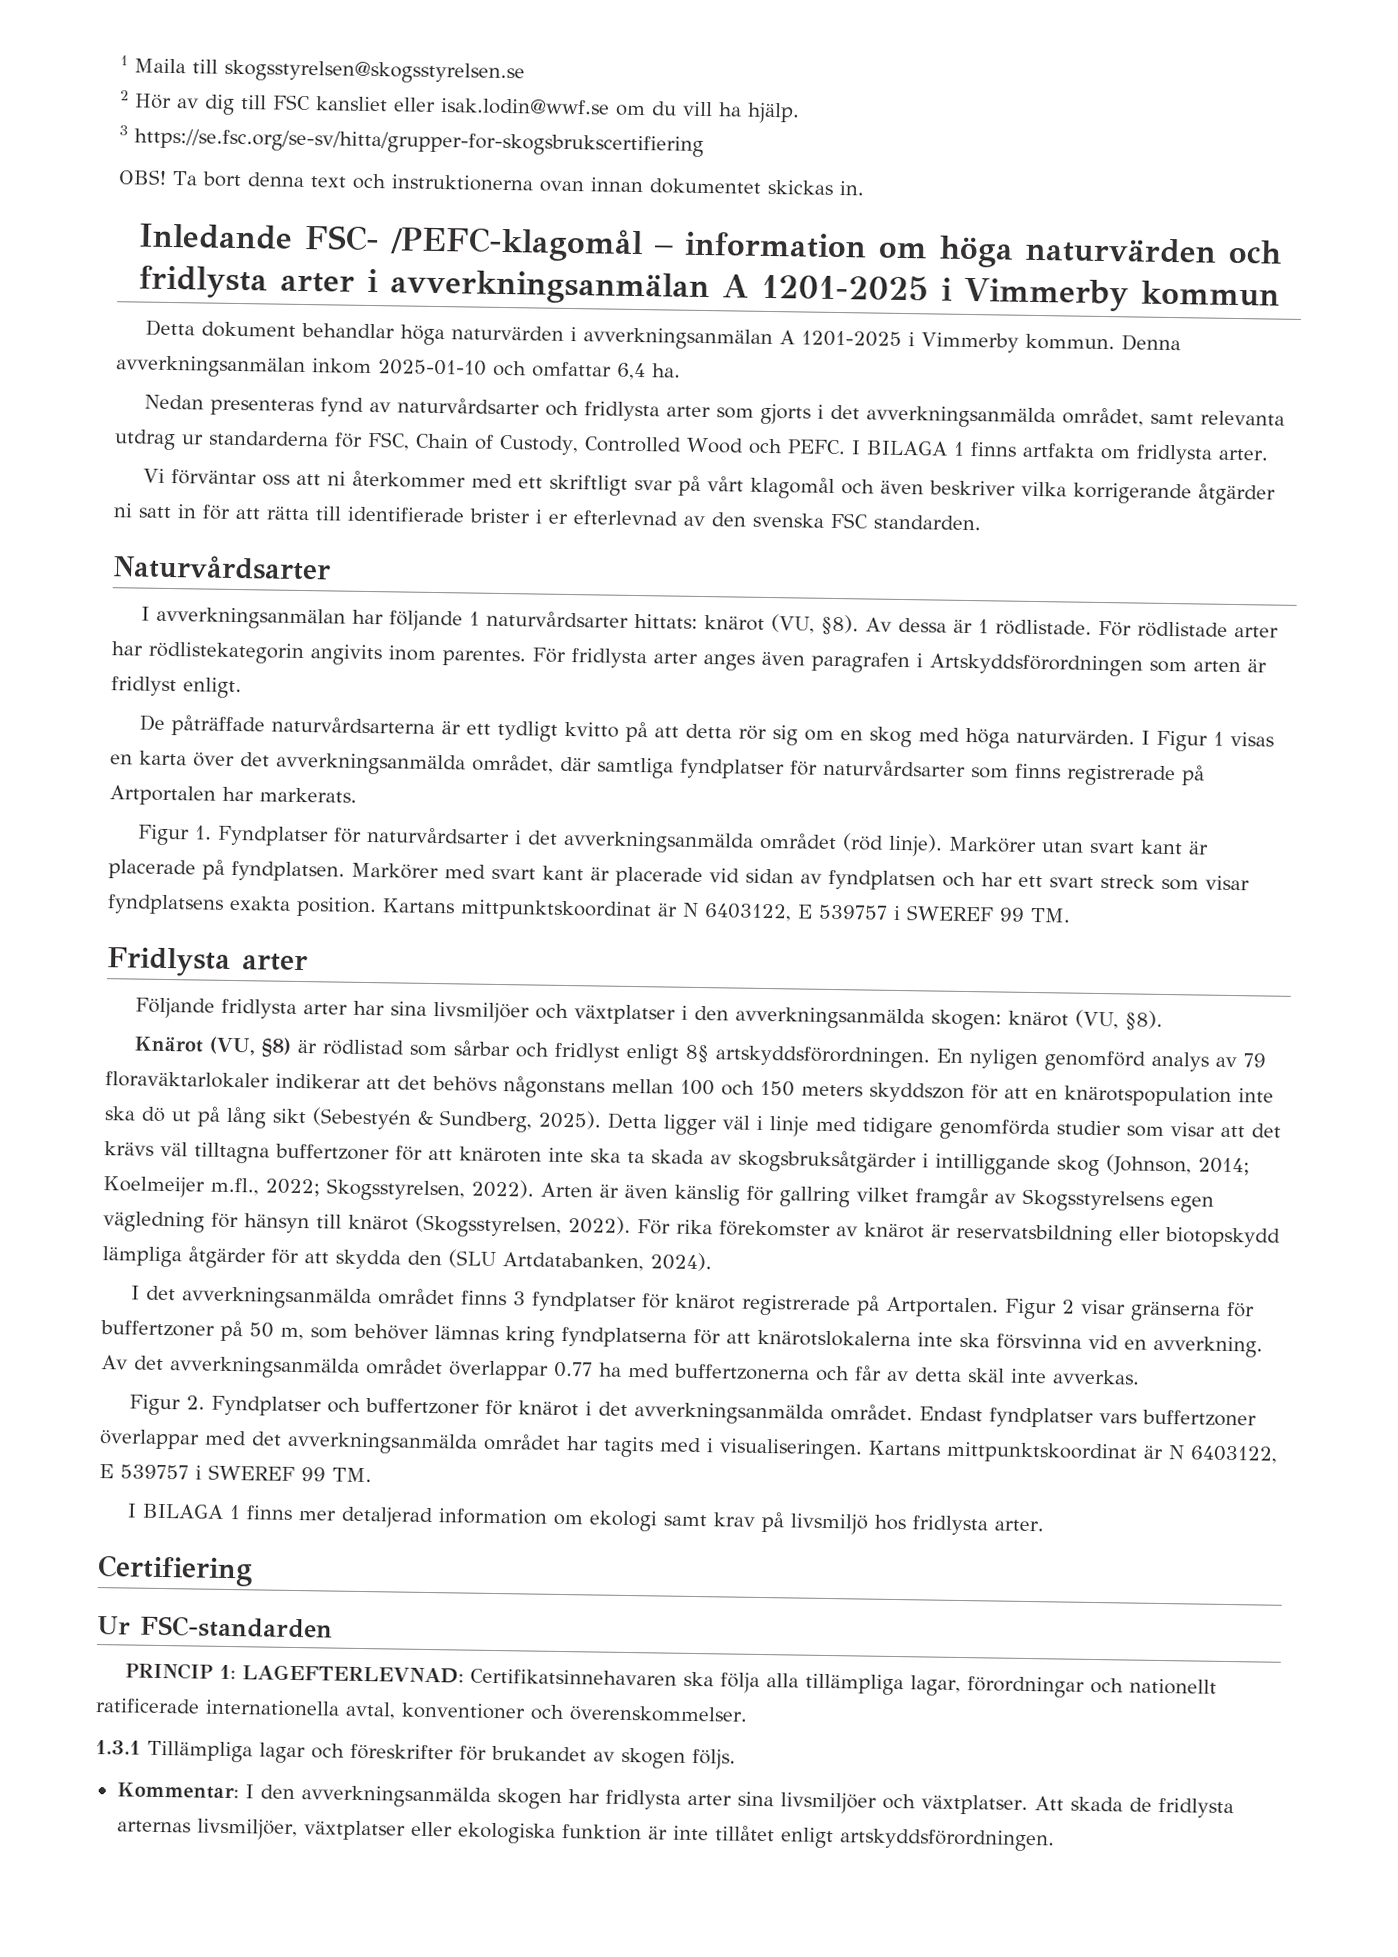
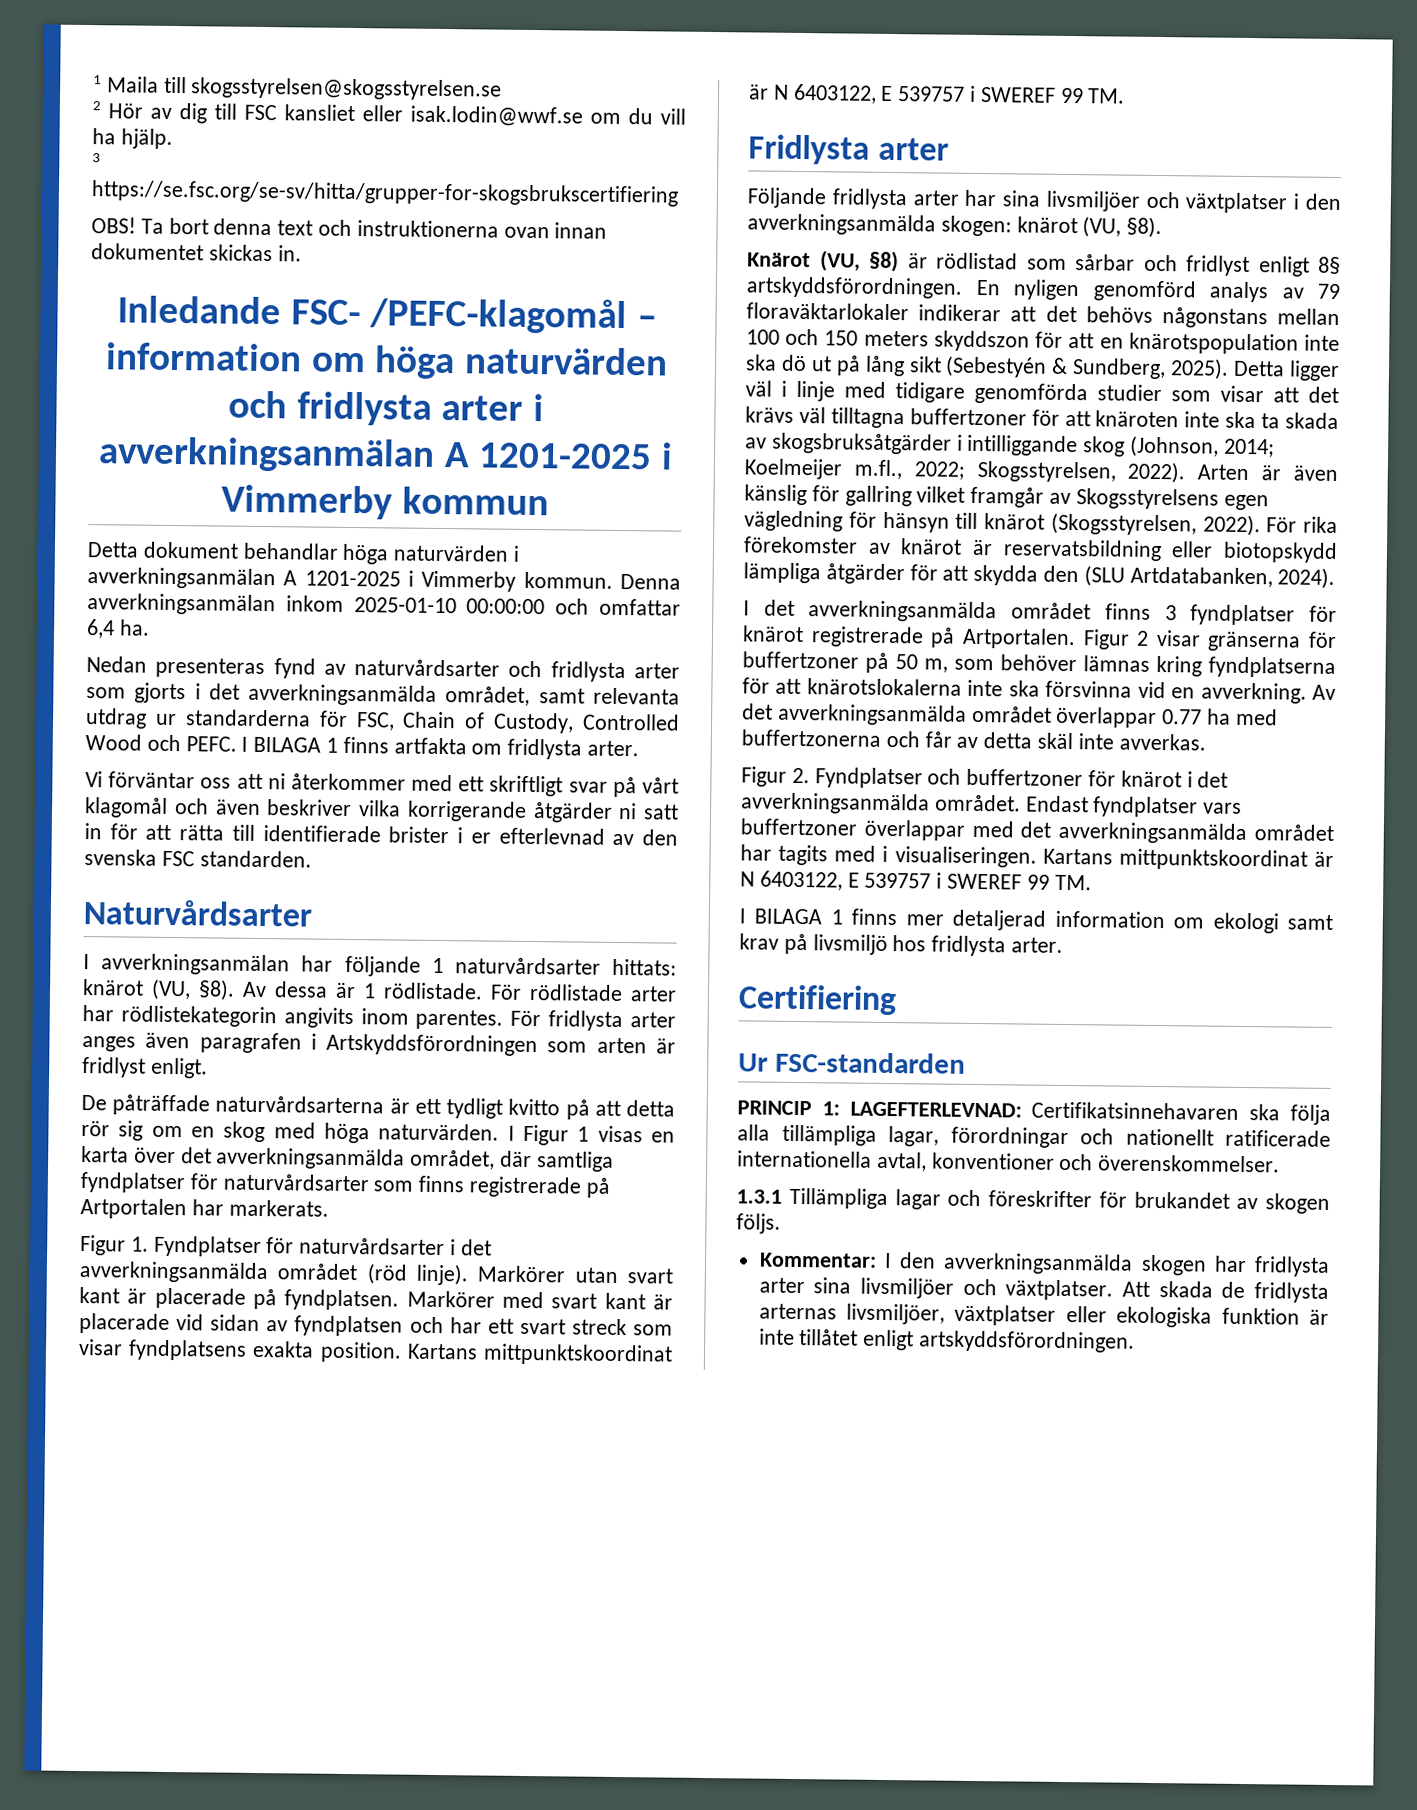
- Denna avverkningsanmälan inkom 2025-01-10 och omfattar 6,4 ha.
+ Denna avverkningsanmälan inkom 2025-01-10 00:00:00 och omfattar 6,4 ha.

